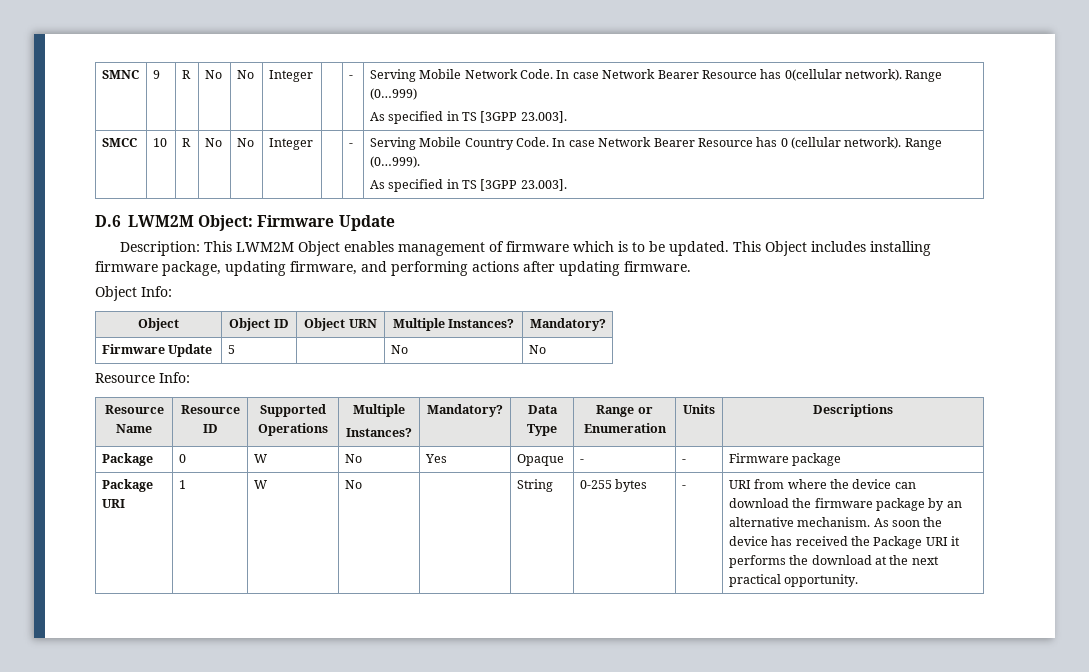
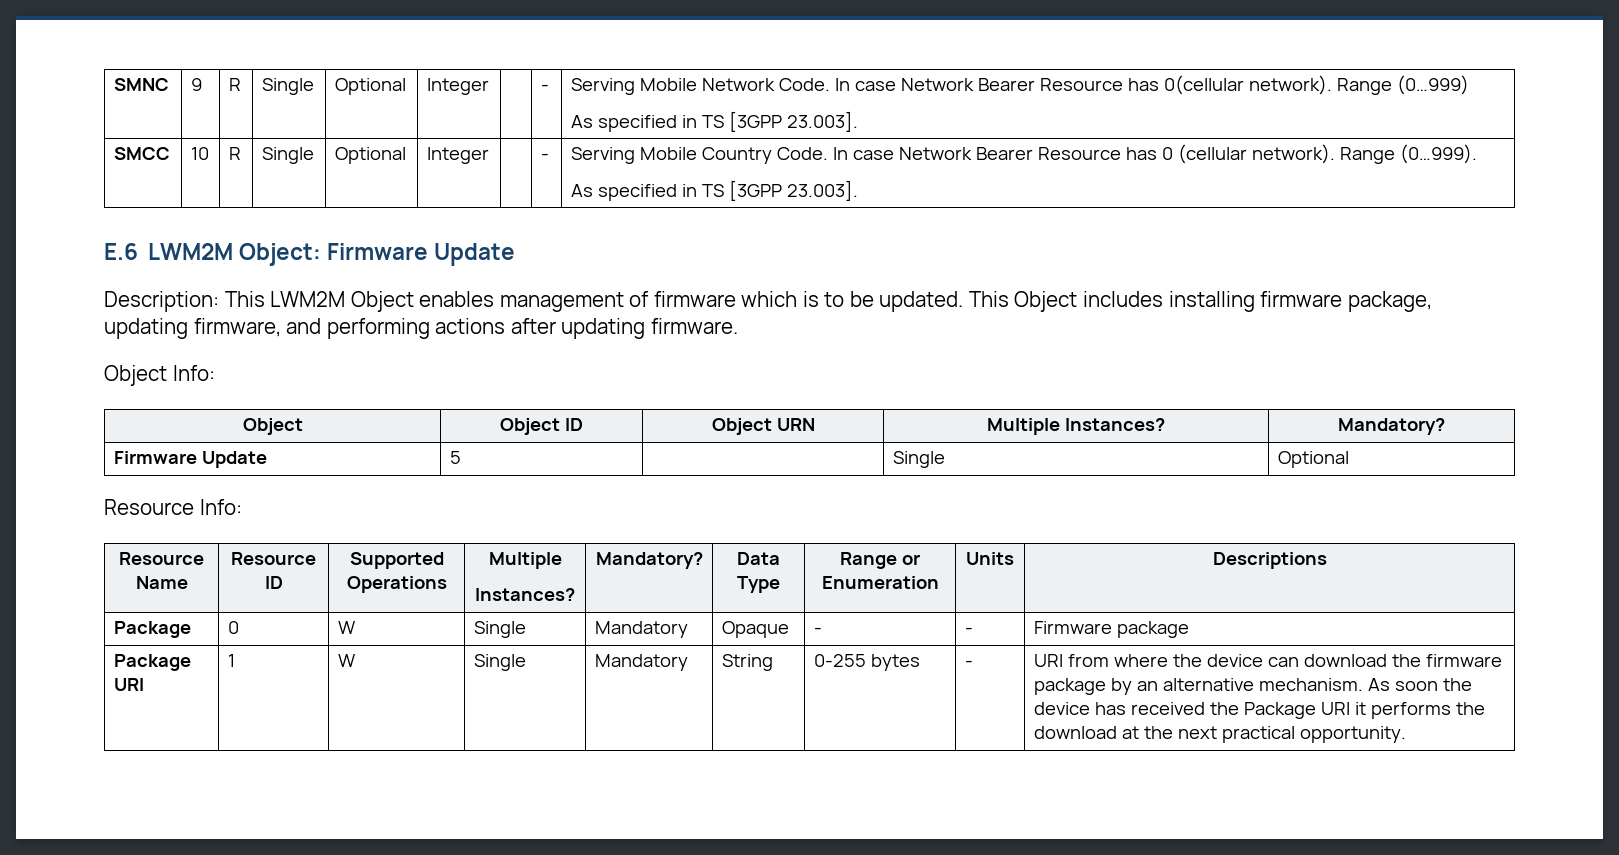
- SMNC | 9 | R | No | No | Integer | | - | Serving Mobile Network Code. In case Network Bearer Resource has 0(cellular network). Range (0…999)
+ SMNC | 9 | R | Single | Optional | Integer | | - | Serving Mobile Network Code. In case Network Bearer Resource has 0(cellular network). Range (0…999)
- SMCC | 10 | R | No | No | Integer | | - | Serving Mobile Country Code. In case Network Bearer Resource has 0 (cellular network). Range (0…999).
+ SMCC | 10 | R | Single | Optional | Integer | | - | Serving Mobile Country Code. In case Network Bearer Resource has 0 (cellular network). Range (0…999).
- D.6 LWM2M Object: Firmware Update
+ E.6 LWM2M Object: Firmware Update
- Firmware Update | 5 | | No | No
+ Firmware Update | 5 | | Single | Optional
- Package | 0 | W | No | Yes | Opaque | - | - | Firmware package
+ Package | 0 | W | Single | Mandatory | Opaque | - | - | Firmware package
- 1 | W | No
+ 1 | W | Single | Mandatory

